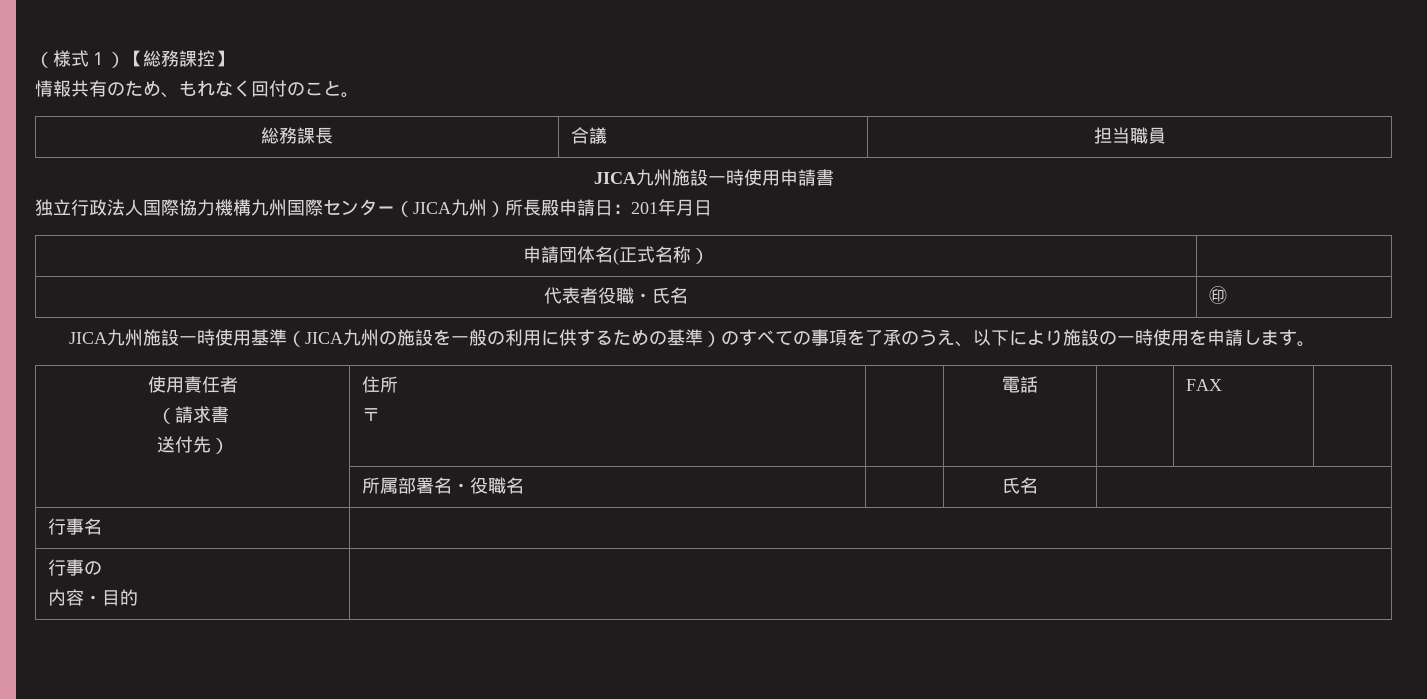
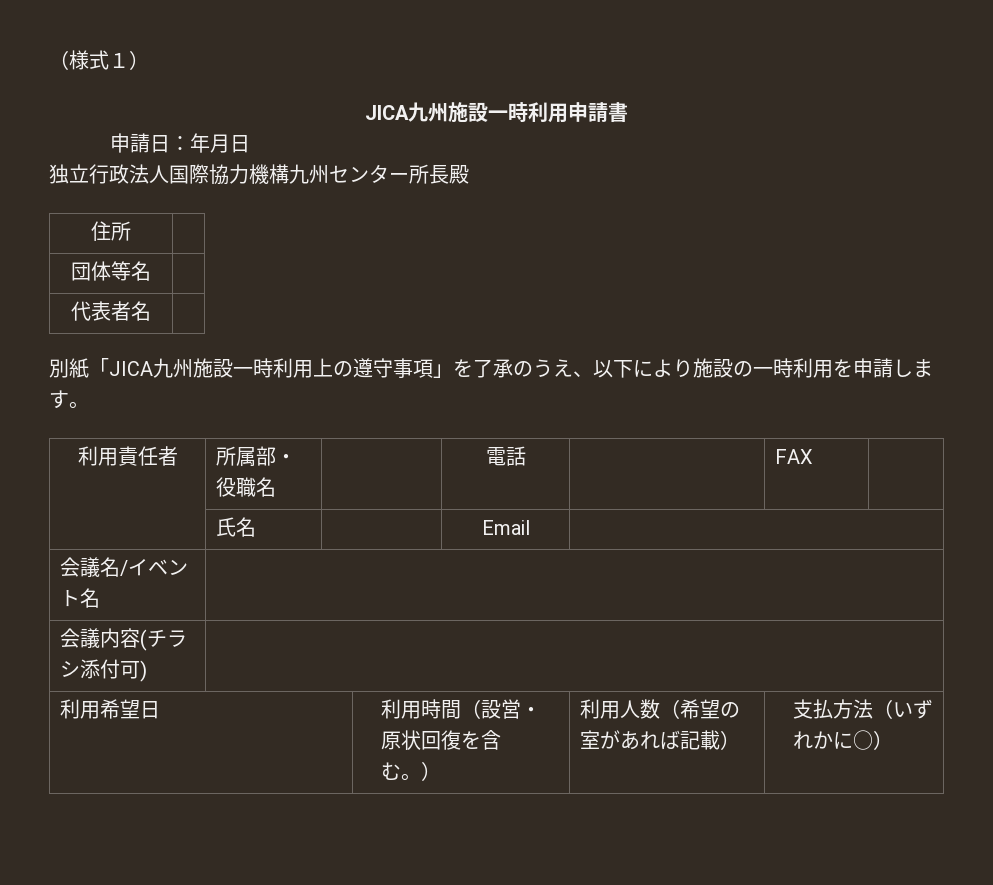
- （様式１）【総務課控】
- 情報共有のため、もれなく回付のこと。
- 総務課長 | 合議 | 担当職員
- JICA九州施設一時使用申請書
+ （様式１）
+ JICA九州施設一時利用申請書
+ 申請日：年月日
- 独立行政法人国際協力機構九州国際センター（JICA九州）所長殿申請日：201年月日
- 申請団体名(正式名称） |
+ 独立行政法人国際協力機構九州センター所長殿
+ 住所 |
+ 団体等名 |
- 代表者役職・氏名 | ㊞
- JICA九州施設一時使用基準（JICA九州の施設を一般の利用に供するための基準）のすべての事項を了承のうえ、以下により施設の一時使用を申請します。
+ 代表者名 |
+ 別紙「JICA九州施設一時利用上の遵守事項」を了承のうえ、以下により施設の一時利用を申請します。
- 使用責任者
- （請求書
- 送付先） | 住所
- 〒 | | 電話 | | FAX |
- | 所属部署名・役職名 | | 氏名 |
- 行事名 |
- 行事の
- 内容・目的 |
+ 利用責任者 | 所属部・役職名 | | 電話 | | FAX |
+ | 氏名 | | Email |
+ 会議名/イベント名 |
+ 会議内容(チラシ添付可) |
+ 利用希望日 | 利用時間（設営・原状回復を含む。） | 利用人数（希望の室があれば記載） | 支払方法（いずれかに○）

